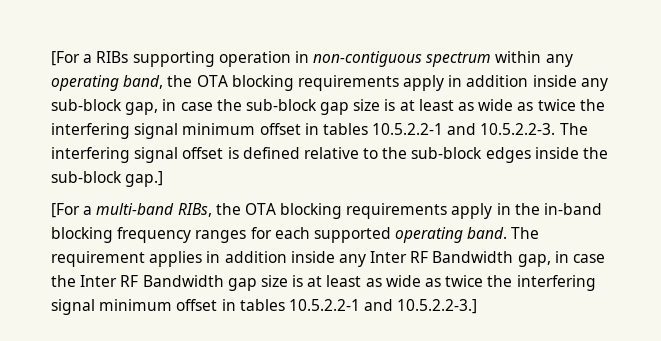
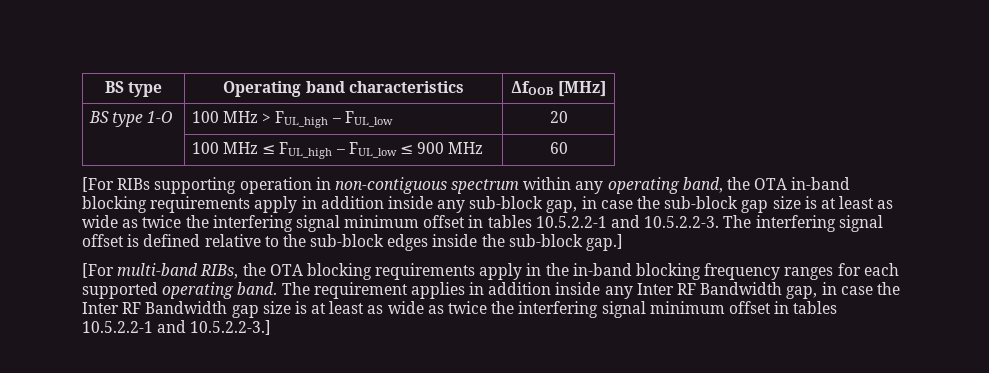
- [For a RIBs supporting operation in non-contiguous spectrum within any operating band, the OTA blocking requirements apply in addition inside any sub-block gap, in case the sub-block gap size is at least as wide as twice the interfering signal minimum offset in tables 10.5.2.2-1 and 10.5.2.2-3. The interfering signal offset is defined relative to the sub-block edges inside the sub-block gap.]
+ BS type | Operating band characteristics | ΔfOOB [MHz]
+ BS type 1-O | 100 MHz > FUL_high – FUL_low | 20
+ | 100 MHz ≤ FUL_high – FUL_low ≤ 900 MHz | 60
+ [For RIBs supporting operation in non-contiguous spectrum within any operating band, the OTA in-band blocking requirements apply in addition inside any sub-block gap, in case the sub-block gap size is at least as wide as twice the interfering signal minimum offset in tables 10.5.2.2-1 and 10.5.2.2-3. The interfering signal offset is defined relative to the sub-block edges inside the sub-block gap.]
- [For a multi-band RIBs, the OTA blocking requirements apply in the in-band blocking frequency ranges for each supported operating band.
+ [For multi-band RIBs, the OTA blocking requirements apply in the in-band blocking frequency ranges for each supported operating band.

